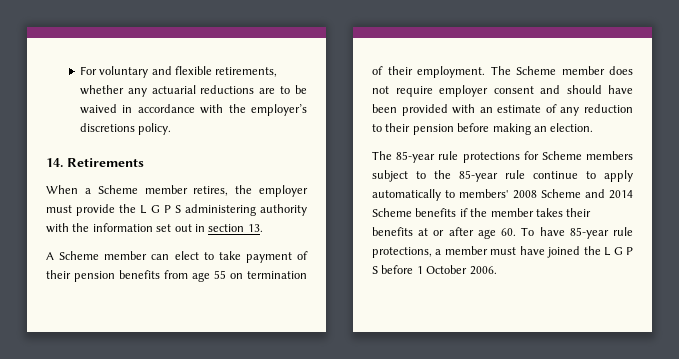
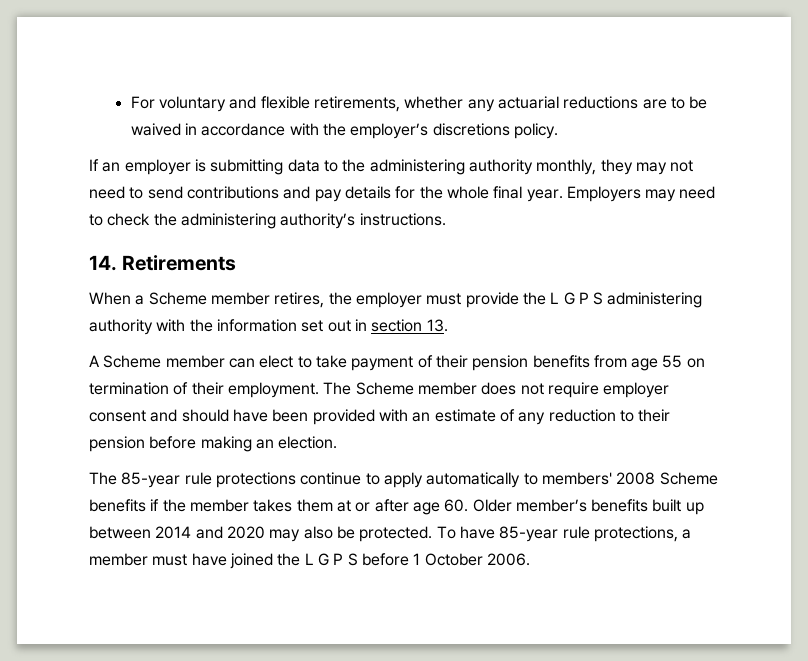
+ If an employer is submitting data to the administering authority monthly, they may not need to send contributions and pay details for the whole final year. Employers may need to check the administering authority’s instructions.
- The 85-year rule protections for Scheme members subject to the 85-year rule continue to apply automatically to members' 2008 Scheme and 2014 Scheme benefits if the member takes their benefits at or after age 60. To have 85-year rule protections, a member must have joined the L G P S before 1 October 2006.
+ The 85-year rule protections continue to apply automatically to members' 2008 Scheme benefits if the member takes them at or after age 60. Older member’s benefits built up between 2014 and 2020 may also be protected. To have 85-year rule protections, a member must have joined the L G P S before 1 October 2006.

